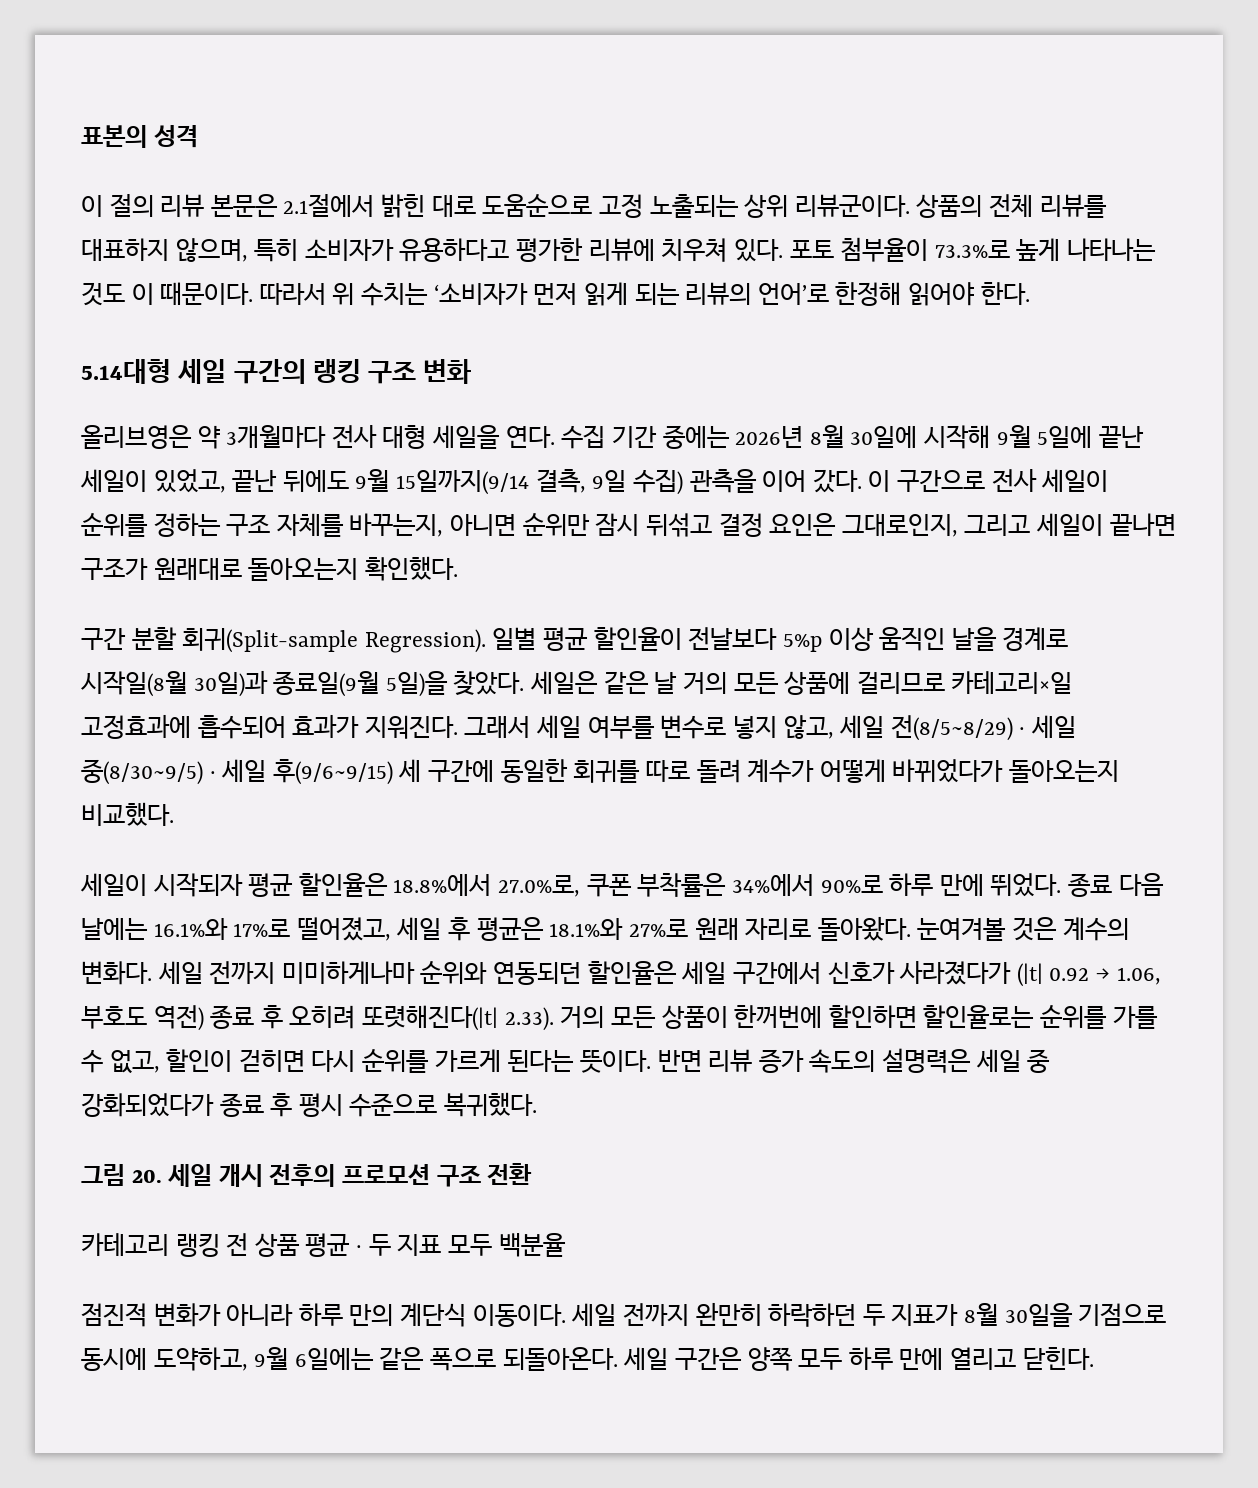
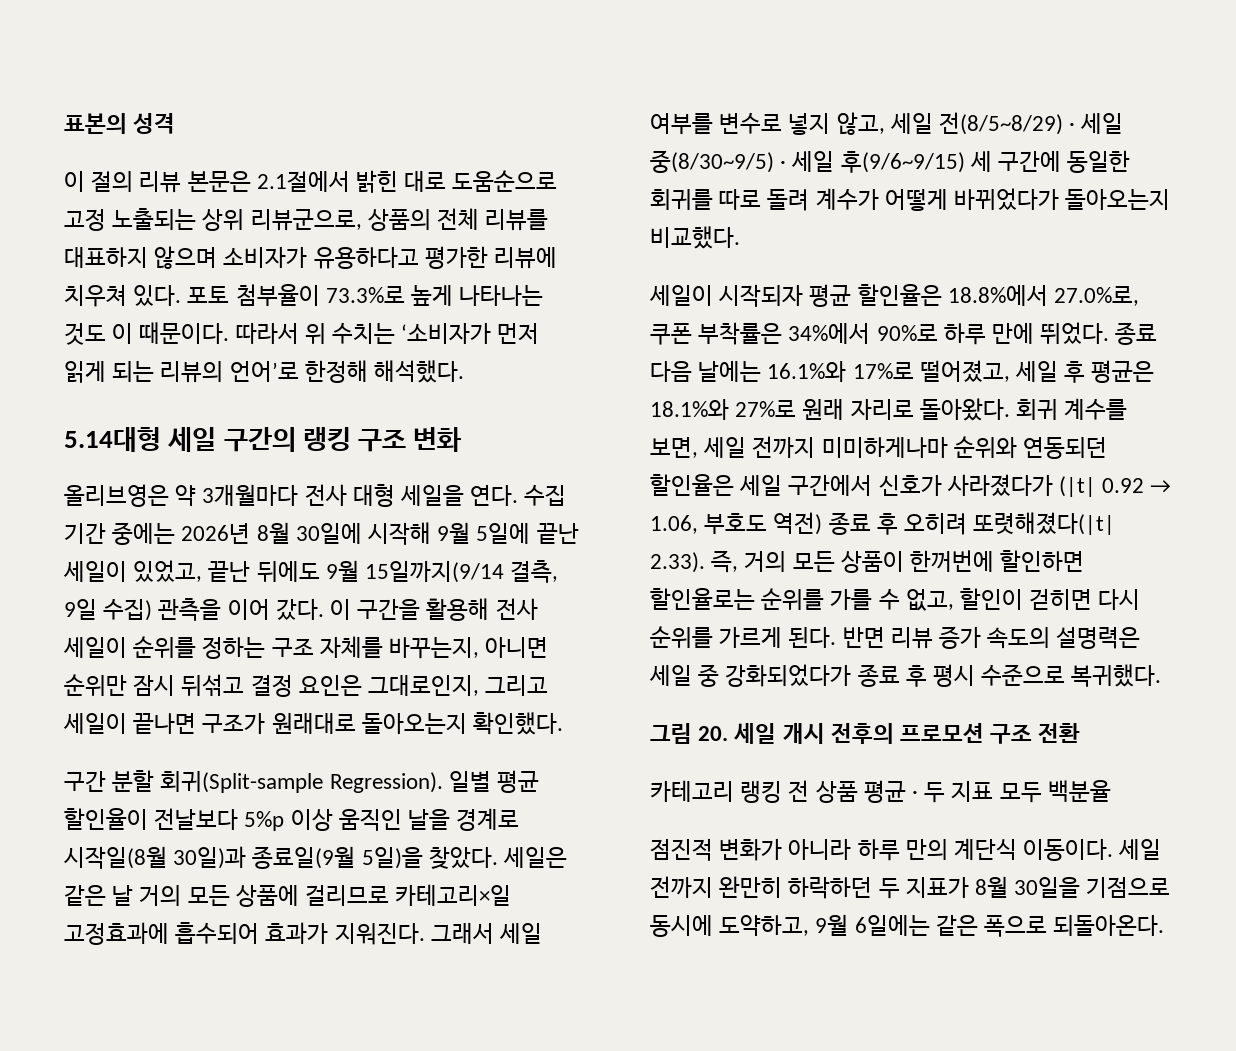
- 이 절의 리뷰 본문은 2.1절에서 밝힌 대로 도움순으로 고정 노출되는 상위 리뷰군이다. 상품의 전체 리뷰를 대표하지 않으며, 특히 소비자가 유용하다고 평가한 리뷰에 치우쳐 있다.
+ 이 절의 리뷰 본문은 2.1절에서 밝힌 대로 도움순으로 고정 노출되는 상위 리뷰군으로, 상품의 전체 리뷰를 대표하지 않으며 소비자가 유용하다고 평가한 리뷰에 치우쳐 있다.
- 따라서 위 수치는 ‘소비자가 먼저 읽게 되는 리뷰의 언어’로 한정해 읽어야 한다.
+ 따라서 위 수치는 ‘소비자가 먼저 읽게 되는 리뷰의 언어’로 한정해 해석했다.
- 이 구간으로 전사 세일이 순위를 정하는 구조 자체를 바꾸는지, 아니면 순위만 잠시 뒤섞고 결정 요인은 그대로인지, 그리고 세일이 끝나면 구조가 원래대로 돌아오는지 확인했다.
+ 이 구간을 활용해 전사 세일이 순위를 정하는 구조 자체를 바꾸는지, 아니면 순위만 잠시 뒤섞고 결정 요인은 그대로인지, 그리고 세일이 끝나면 구조가 원래대로 돌아오는지 확인했다.
- 눈여겨볼 것은 계수의 변화다. 세일 전까지 미미하게나마 순위와 연동되던 할인율은 세일 구간에서 신호가 사라졌다가 (|t| 0.92 → 1.06, 부호도 역전) 종료 후 오히려 또렷해진다(|t| 2.33). 거의 모든 상품이 한꺼번에 할인하면 할인율로는 순위를 가를 수 없고, 할인이 걷히면 다시 순위를 가르게 된다는 뜻이다.
+ 회귀 계수를 보면, 세일 전까지 미미하게나마 순위와 연동되던 할인율은 세일 구간에서 신호가 사라졌다가 (|t| 0.92 → 1.06, 부호도 역전) 종료 후 오히려 또렷해졌다(|t| 2.33). 즉, 거의 모든 상품이 한꺼번에 할인하면 할인율로는 순위를 가를 수 없고, 할인이 걷히면 다시 순위를 가르게 된다.
- 세일 구간은 양쪽 모두 하루 만에 열리고 닫힌다.

